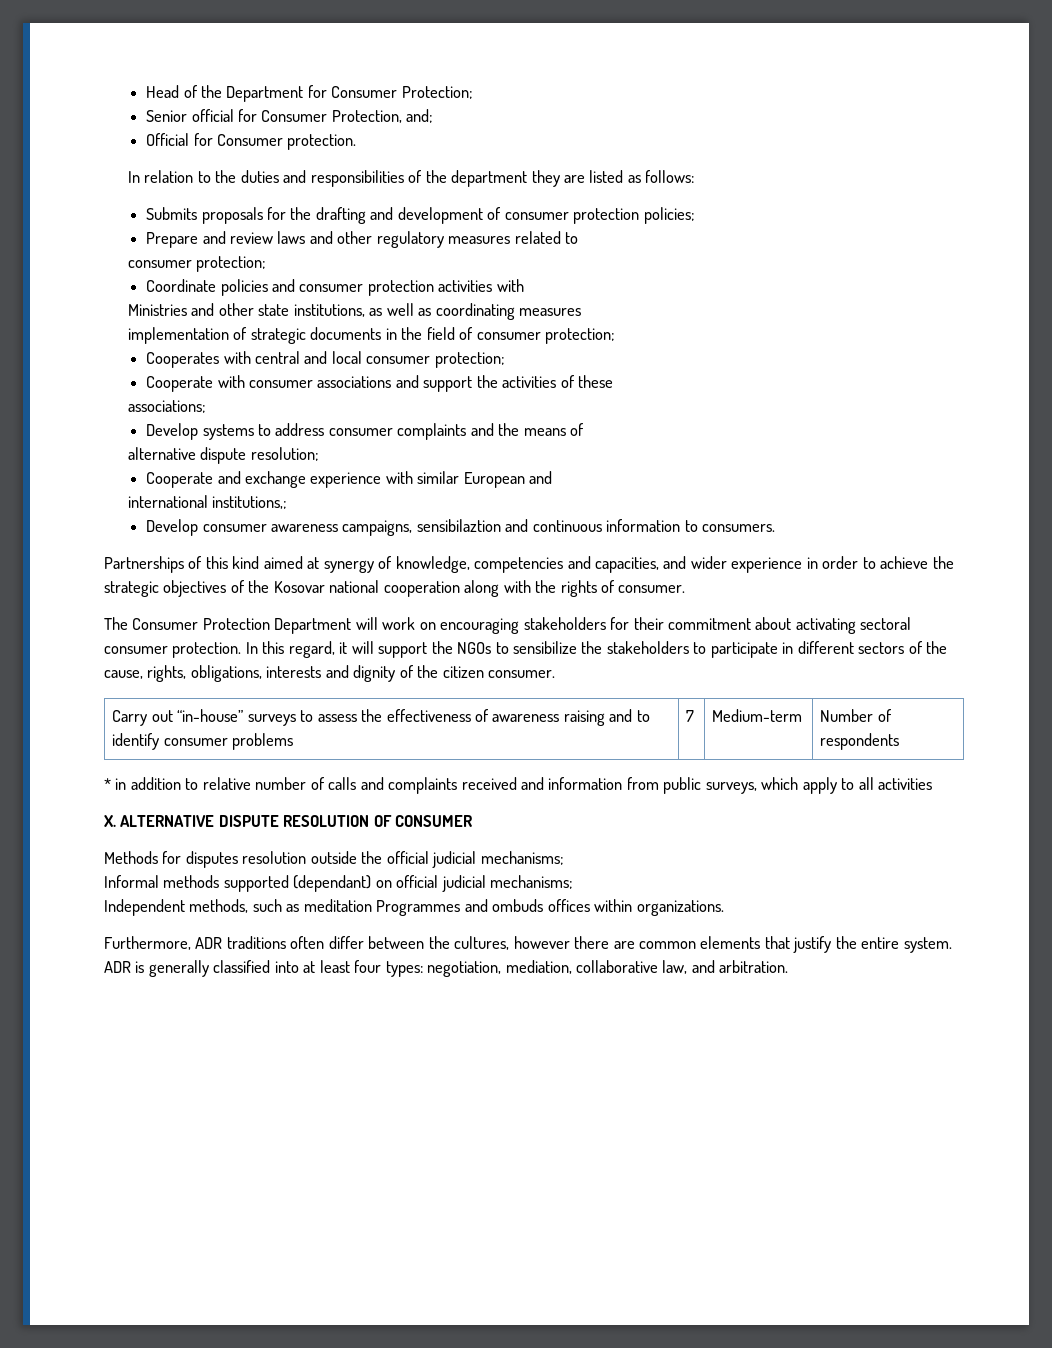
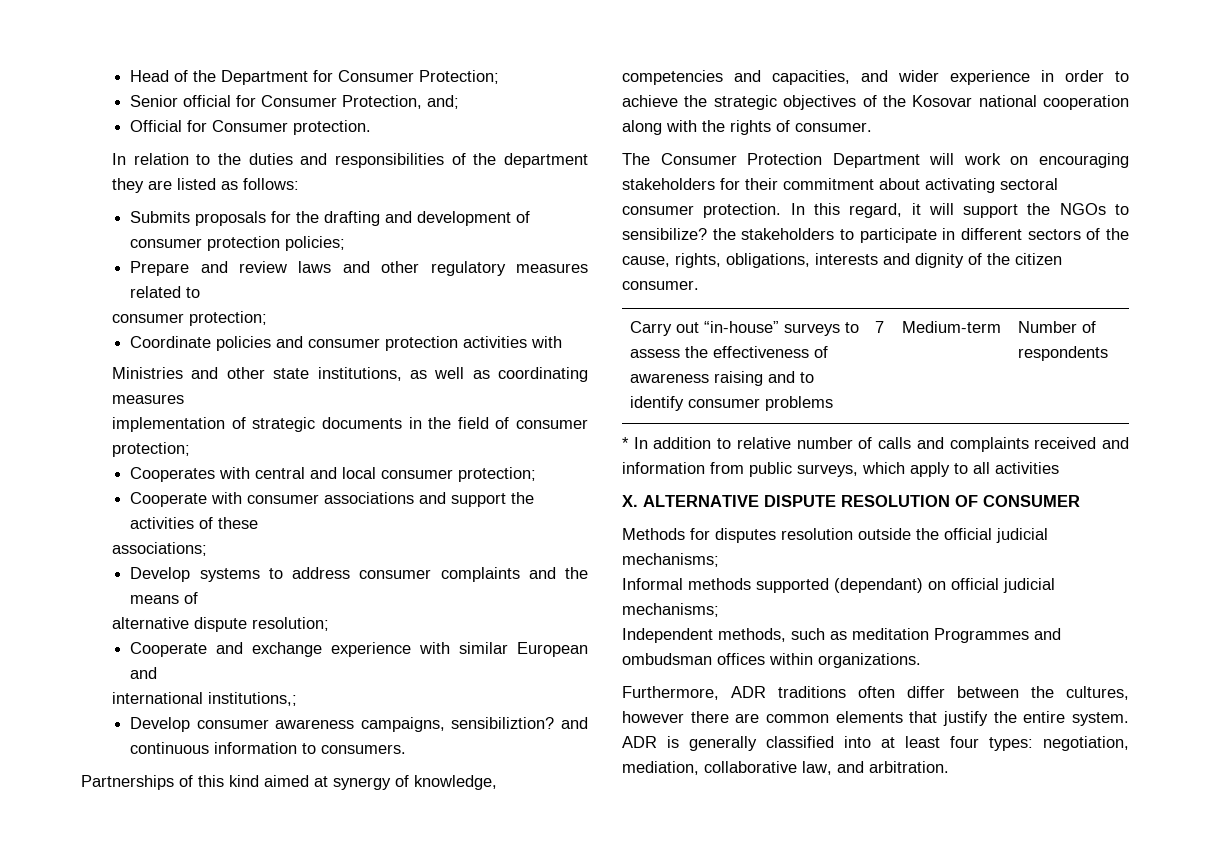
- Develop consumer awareness campaigns, sensibilaztion and continuous information to consumers.
+ Develop consumer awareness campaigns, sensibiliztion? and continuous information to consumers.
- In this regard, it will support the NGOs to sensibilize the stakeholders to participate in different sectors of the cause, rights, obligations, interests and dignity of the citizen consumer.
+ In this regard, it will support the NGOs to sensibilize? the stakeholders to participate in different sectors of the cause, rights, obligations, interests and dignity of the citizen consumer.
- * in addition to relative number of calls and complaints received and information from public surveys, which apply to all activities
+ * In addition to relative number of calls and complaints received and information from public surveys, which apply to all activities
- Independent methods, such as meditation Programmes and ombuds offices within organizations.
+ Independent methods, such as meditation Programmes and ombudsman offices within organizations.

